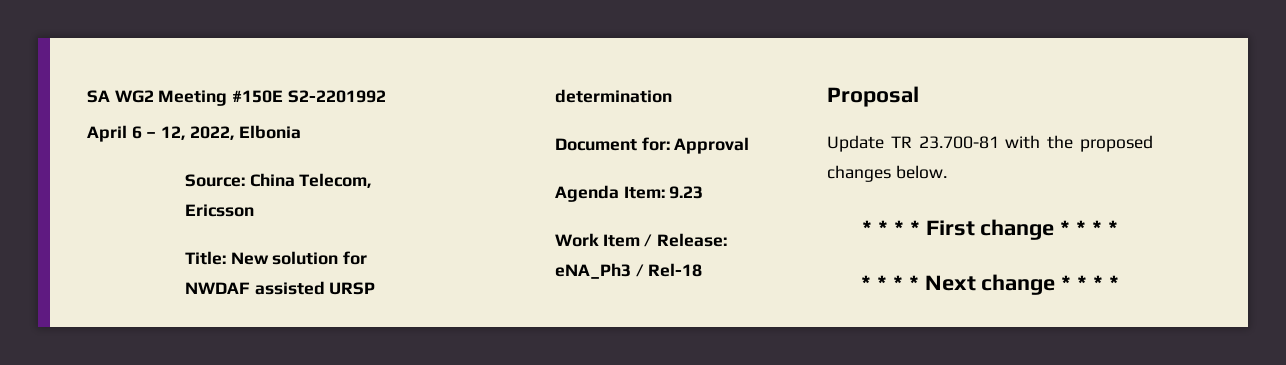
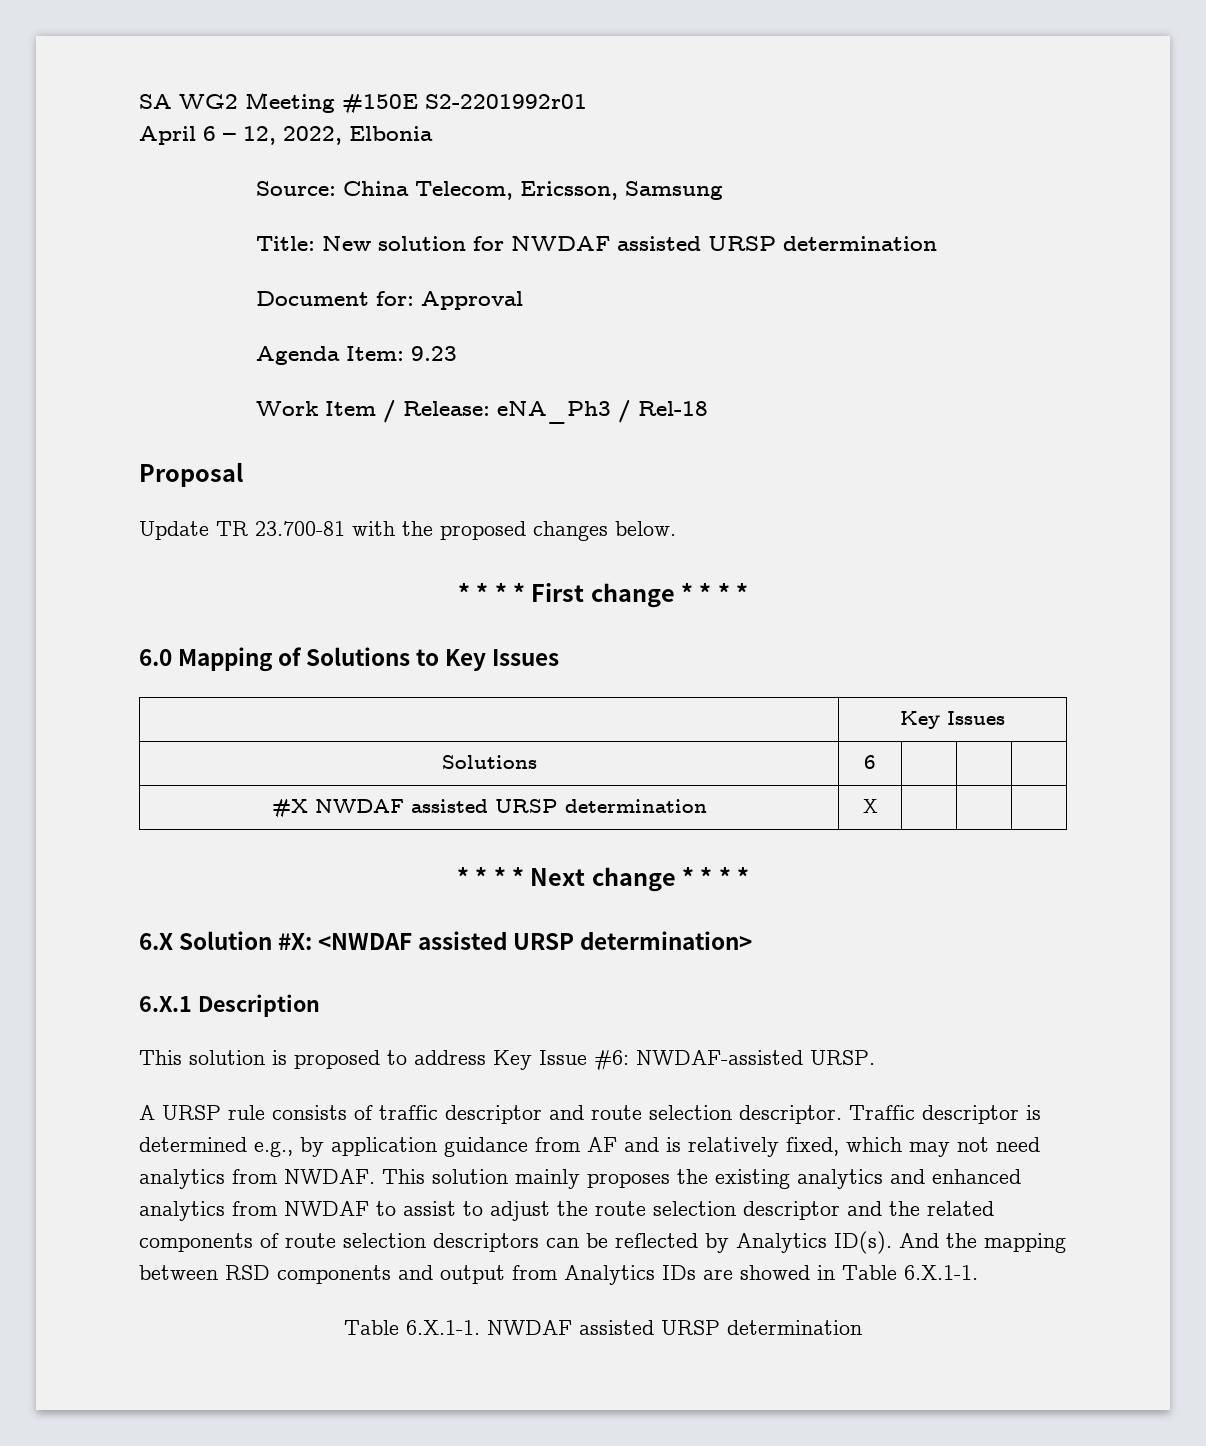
- SA WG2 Meeting #150E S2-2201992
+ SA WG2 Meeting #150E S2-2201992r01
- Source: China Telecom, Ericsson
+ Source: China Telecom, Ericsson, Samsung
+ 6.0 Mapping of Solutions to Key Issues
+ | Key Issues
+ Solutions | 6 | | |
+ #X NWDAF assisted URSP determination | X | | |
+ 6.X Solution #X: <NWDAF assisted URSP determination>
+ 6.X.1 Description
+ This solution is proposed to address Key Issue #6: NWDAF-assisted URSP.
+ A URSP rule consists of traffic descriptor and route selection descriptor. Traffic descriptor is determined e.g., by application guidance from AF and is relatively fixed, which may not need analytics from NWDAF. This solution mainly proposes the existing analytics and enhanced analytics from NWDAF to assist to adjust the route selection descriptor and the related components of route selection descriptors can be reflected by Analytics ID(s). And the mapping between RSD components and output from Analytics IDs are showed in Table 6.X.1-1.
+ Table 6.X.1-1. NWDAF assisted URSP determination

